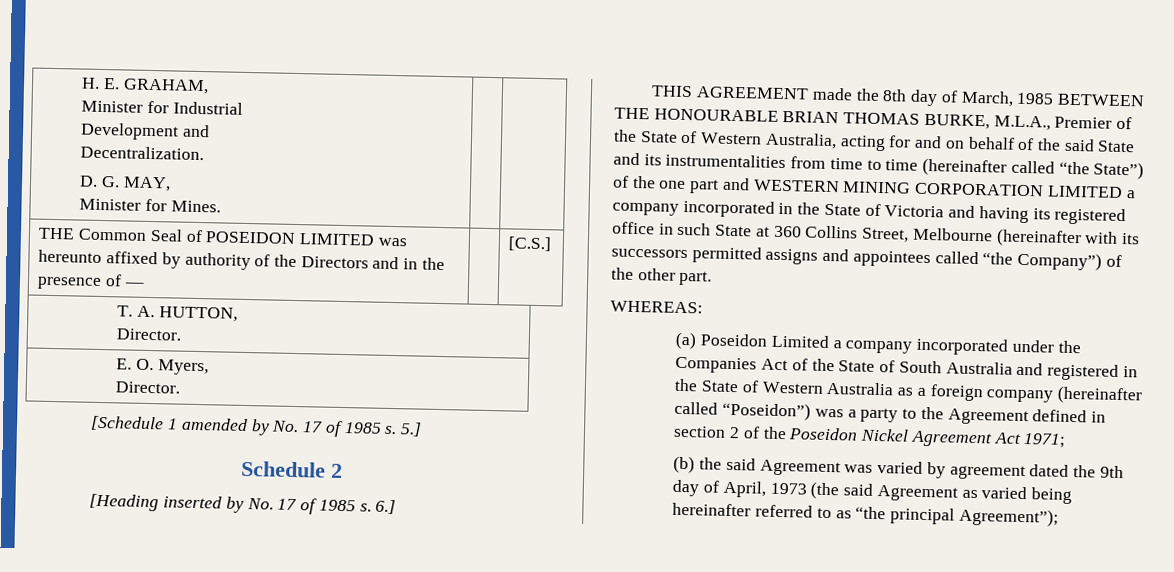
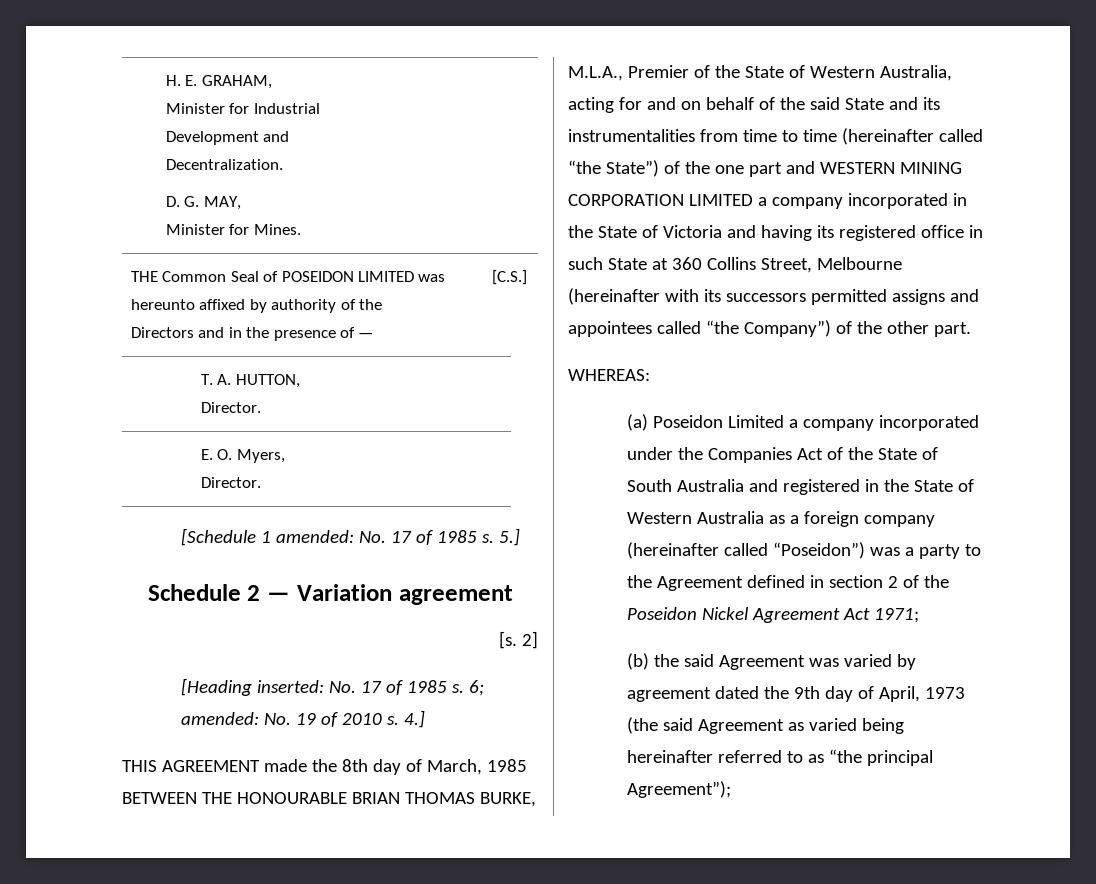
- [Schedule 1 amended by No. 17 of 1985 s.
+ [Schedule 1 amended: No. 17 of 1985 s.
- Schedule 2
+ Schedule 2 — Variation agreement
+ [s. 2]
- [Heading inserted by No. 17 of 1985 s. 6.]
+ [Heading inserted: No. 17 of 1985 s. 6; amended: No. 19 of 2010 s. 4.]

